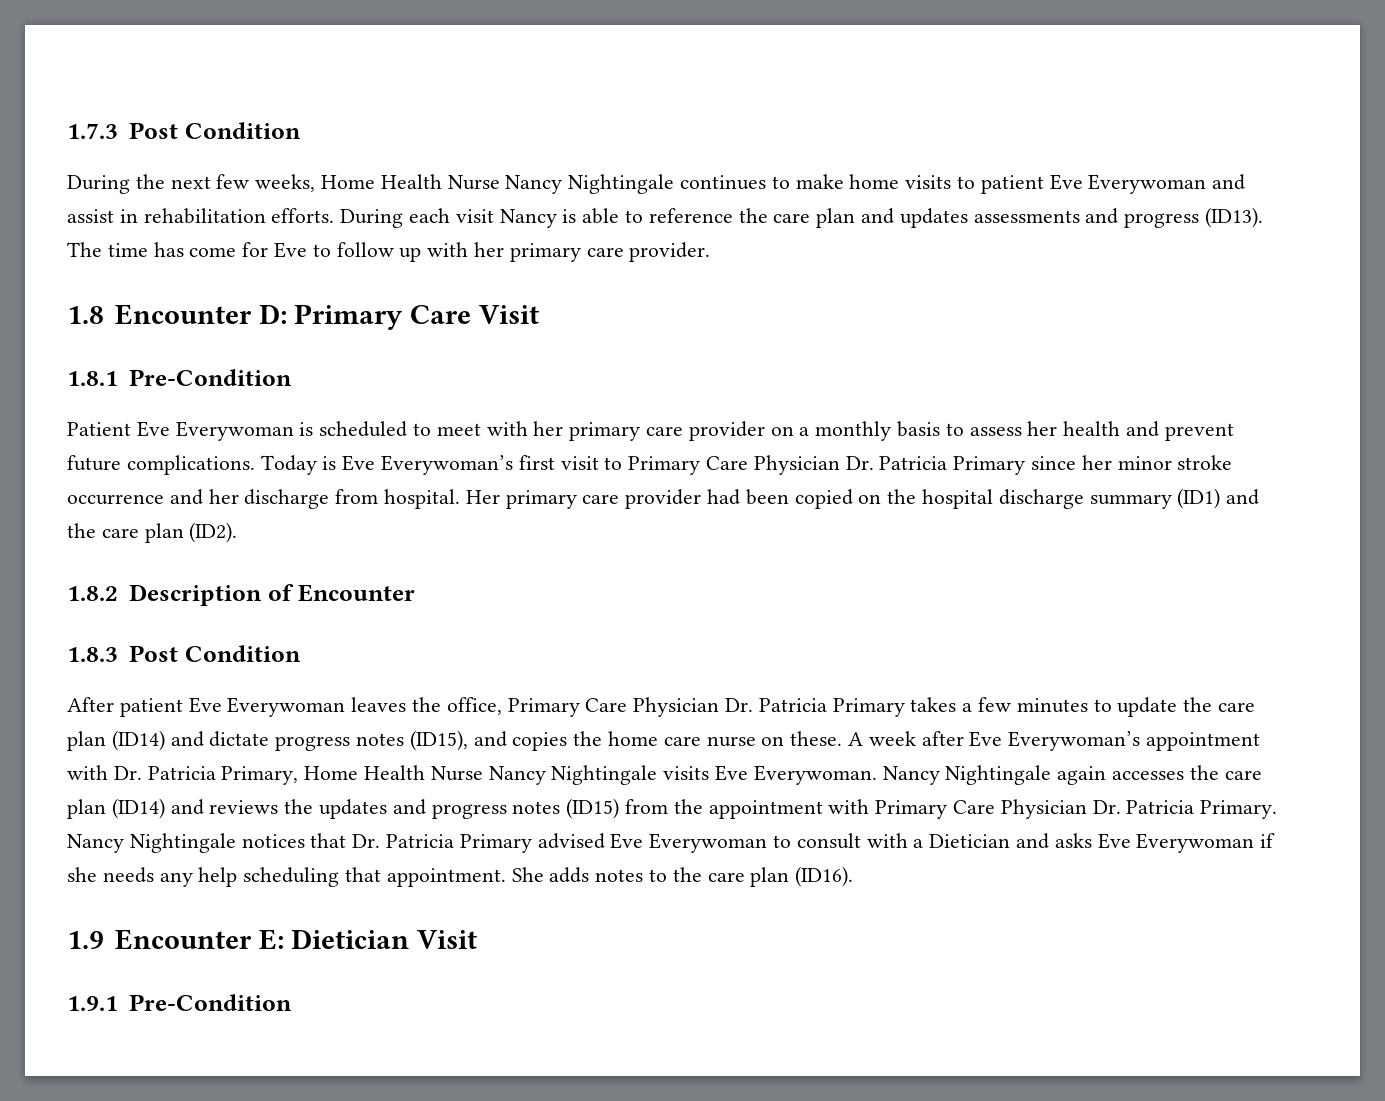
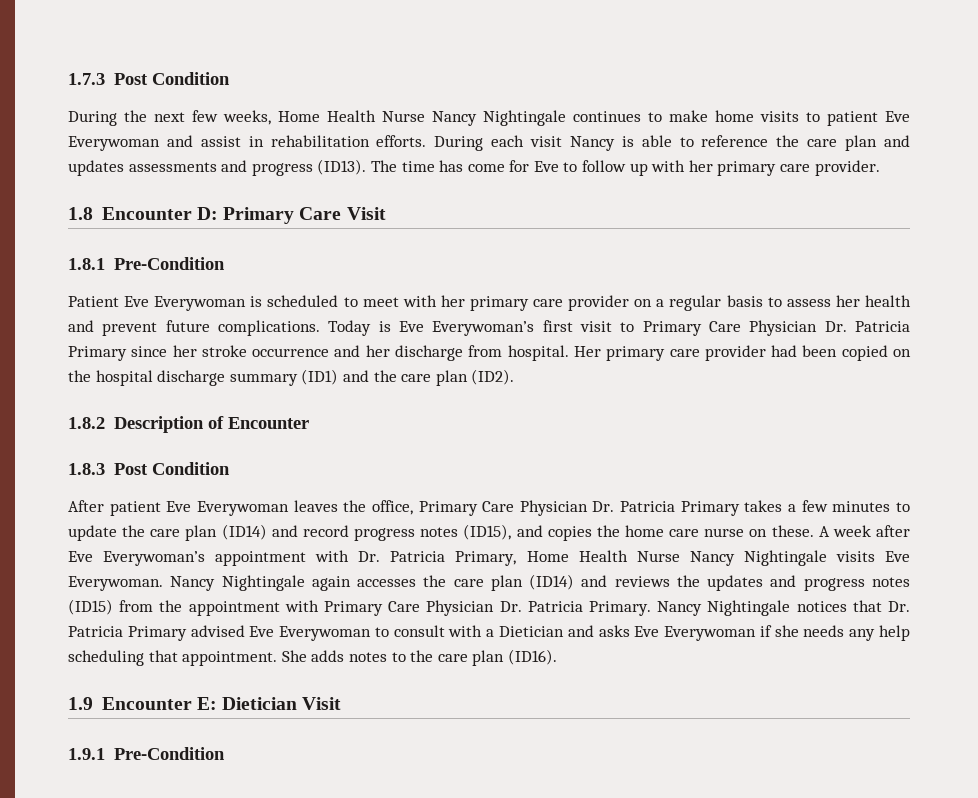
- Patient Eve Everywoman is scheduled to meet with her primary care provider on a monthly basis to assess her health and prevent future complications.
+ Patient Eve Everywoman is scheduled to meet with her primary care provider on a regular basis to assess her health and prevent future complications.
- Today is Eve Everywoman’s first visit to Primary Care Physician Dr. Patricia Primary since her minor stroke occurrence and her discharge from hospital.
+ Today is Eve Everywoman’s first visit to Primary Care Physician Dr. Patricia Primary since her stroke occurrence and her discharge from hospital.
- After patient Eve Everywoman leaves the office, Primary Care Physician Dr. Patricia Primary takes a few minutes to update the care plan (ID14) and dictate progress notes (ID15), and copies the home care nurse on these.
+ After patient Eve Everywoman leaves the office, Primary Care Physician Dr. Patricia Primary takes a few minutes to update the care plan (ID14) and record progress notes (ID15), and copies the home care nurse on these.

